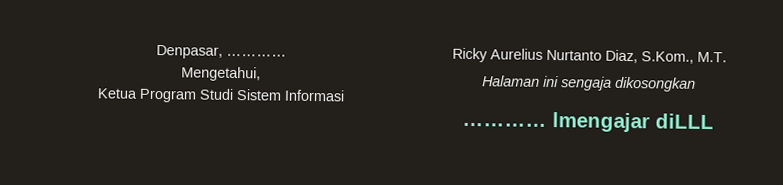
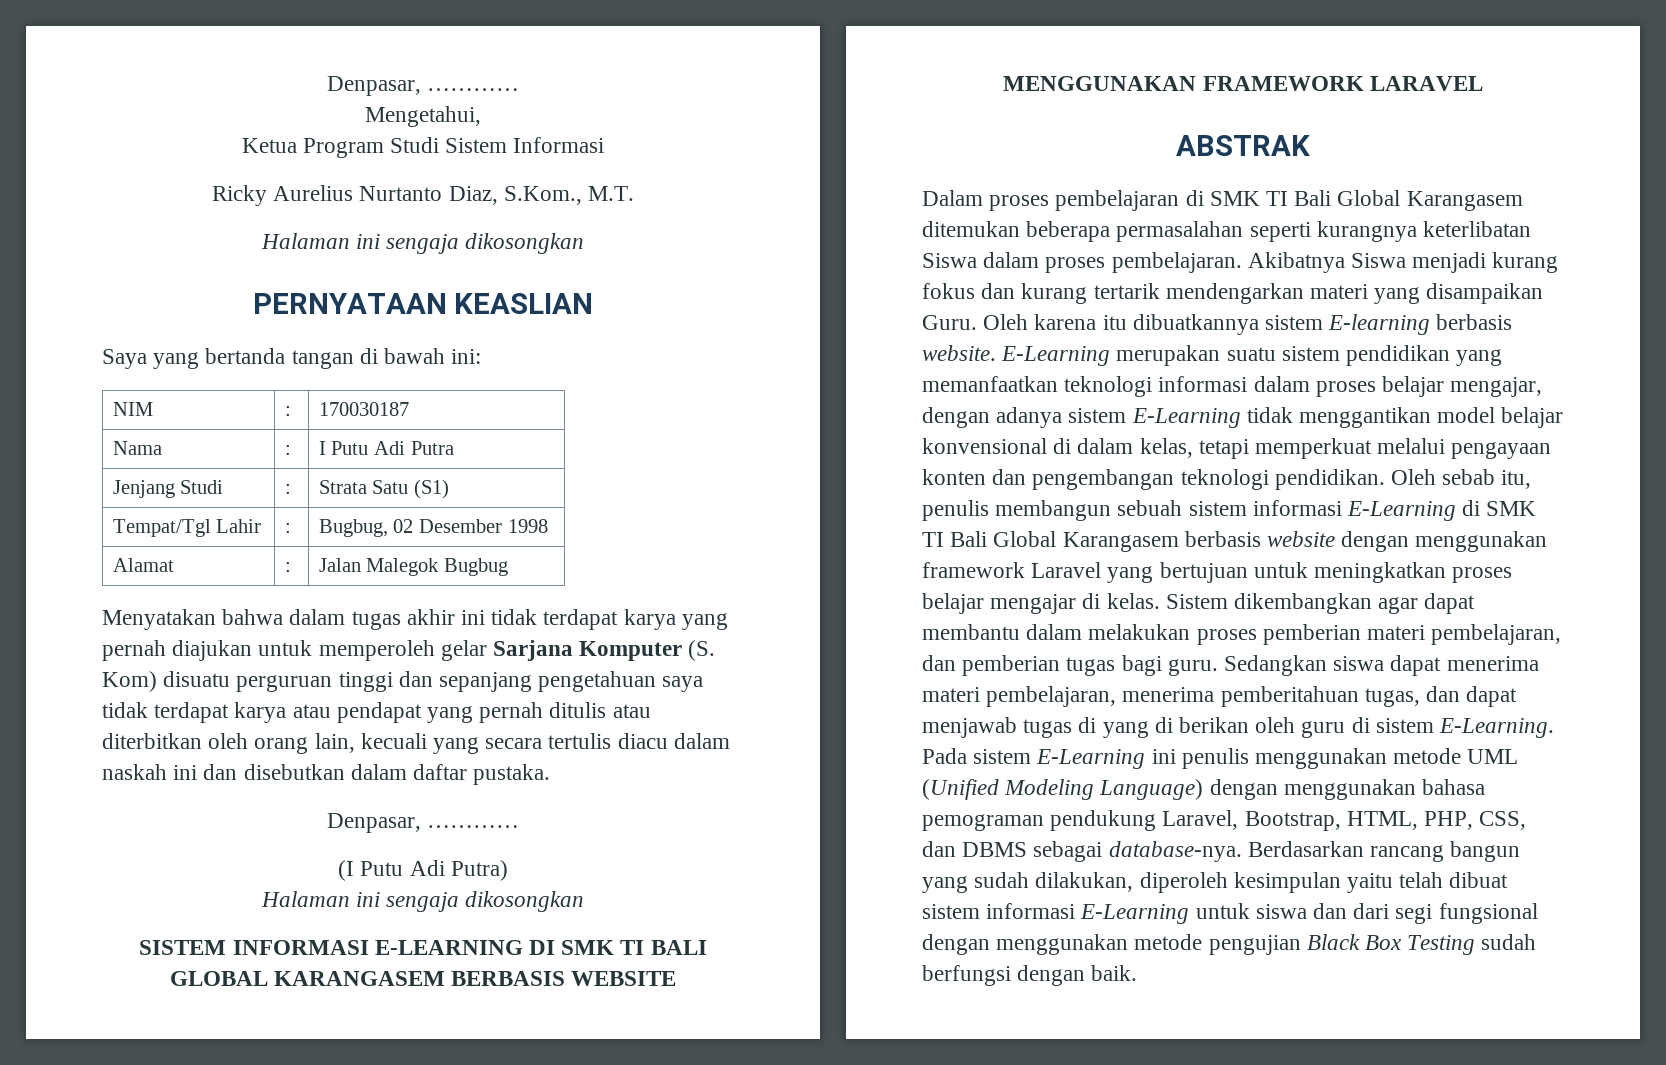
- ………… lmengajar diLLL
+ PERNYATAAN KEASLIAN
+ Saya yang bertanda tangan di bawah ini:
+ NIM | : | 170030187
+ Nama | : | I Putu Adi Putra
+ Jenjang Studi | : | Strata Satu (S1)
+ Tempat/Tgl Lahir | : | Bugbug, 02 Desember 1998
+ Alamat | : | Jalan Malegok Bugbug
+ Menyatakan bahwa dalam tugas akhir ini tidak terdapat karya yang pernah diajukan untuk memperoleh gelar Sarjana Komputer (S. Kom) disuatu perguruan tinggi dan sepanjang pengetahuan saya tidak terdapat karya atau pendapat yang pernah ditulis atau diterbitkan oleh orang lain, kecuali yang secara tertulis diacu dalam naskah ini dan disebutkan dalam daftar pustaka.
+ Denpasar, …………
+ (I Putu Adi Putra)
+ Halaman ini sengaja dikosongkan
+ SISTEM INFORMASI E-LEARNING DI SMK TI BALI GLOBAL KARANGASEM BERBASIS WEBSITE MENGGUNAKAN FRAMEWORK LARAVEL
+ ABSTRAK
+ Dalam proses pembelajaran di SMK TI Bali Global Karangasem ditemukan beberapa permasalahan seperti kurangnya keterlibatan Siswa dalam proses pembelajaran. Akibatnya Siswa menjadi kurang fokus dan kurang tertarik mendengarkan materi yang disampaikan Guru. Oleh karena itu dibuatkannya sistem E-learning berbasis website. E-Learning merupakan suatu sistem pendidikan yang memanfaatkan teknologi informasi dalam proses belajar mengajar, dengan adanya sistem E-Learning tidak menggantikan model belajar konvensional di dalam kelas, tetapi memperkuat melalui pengayaan konten dan pengembangan teknologi pendidikan. Oleh sebab itu, penulis membangun sebuah sistem informasi E-Learning di SMK TI Bali Global Karangasem berbasis website dengan menggunakan framework Laravel yang bertujuan untuk meningkatkan proses belajar mengajar di kelas. Sistem dikembangkan agar dapat membantu dalam melakukan proses pemberian materi pembelajaran, dan pemberian tugas bagi guru. Sedangkan siswa dapat menerima materi pembelajaran, menerima pemberitahuan tugas, dan dapat menjawab tugas di yang di berikan oleh guru di sistem E-Learning. Pada sistem E-Learning ini penulis menggunakan metode UML (Unified Modeling Language) dengan menggunakan bahasa pemograman pendukung Laravel, Bootstrap, HTML, PHP, CSS, dan DBMS sebagai database-nya. Berdasarkan rancang bangun yang sudah dilakukan, diperoleh kesimpulan yaitu telah dibuat sistem informasi E-Learning untuk siswa dan dari segi fungsional dengan menggunakan metode pengujian Black Box Testing sudah berfungsi dengan baik.

